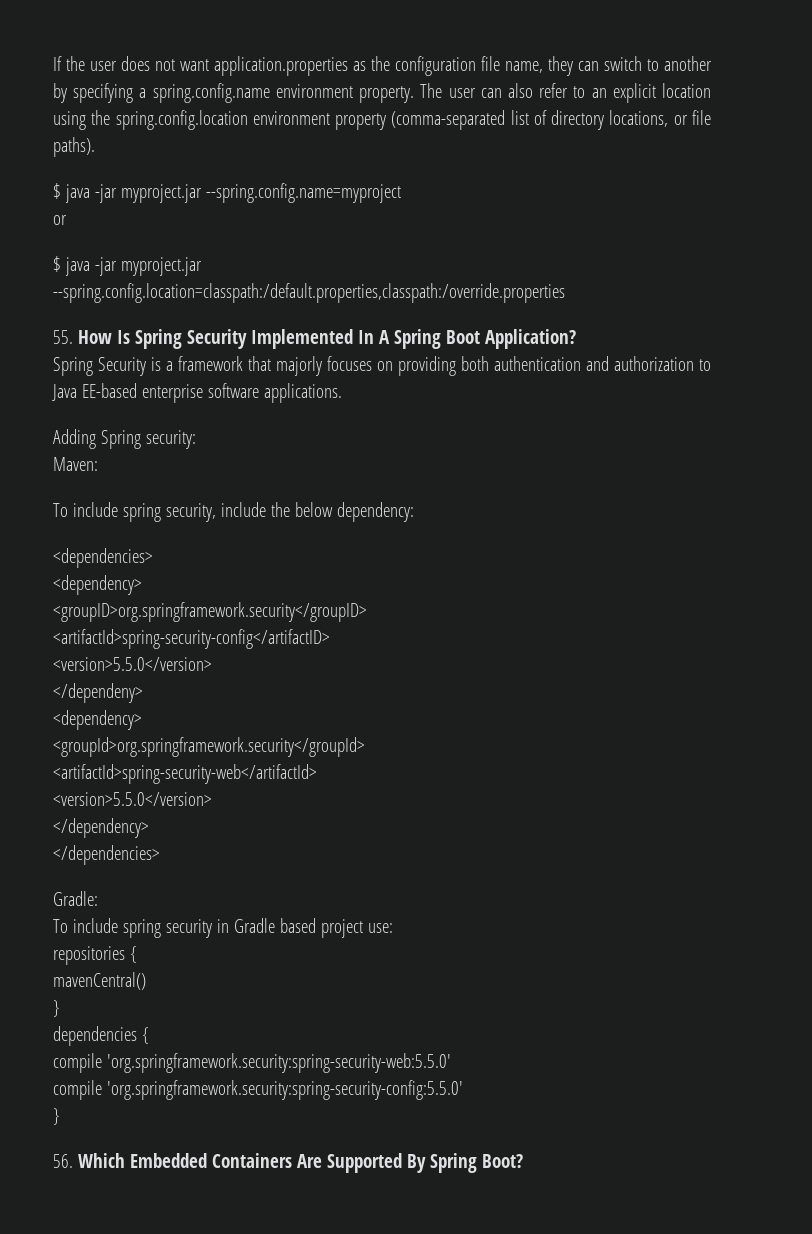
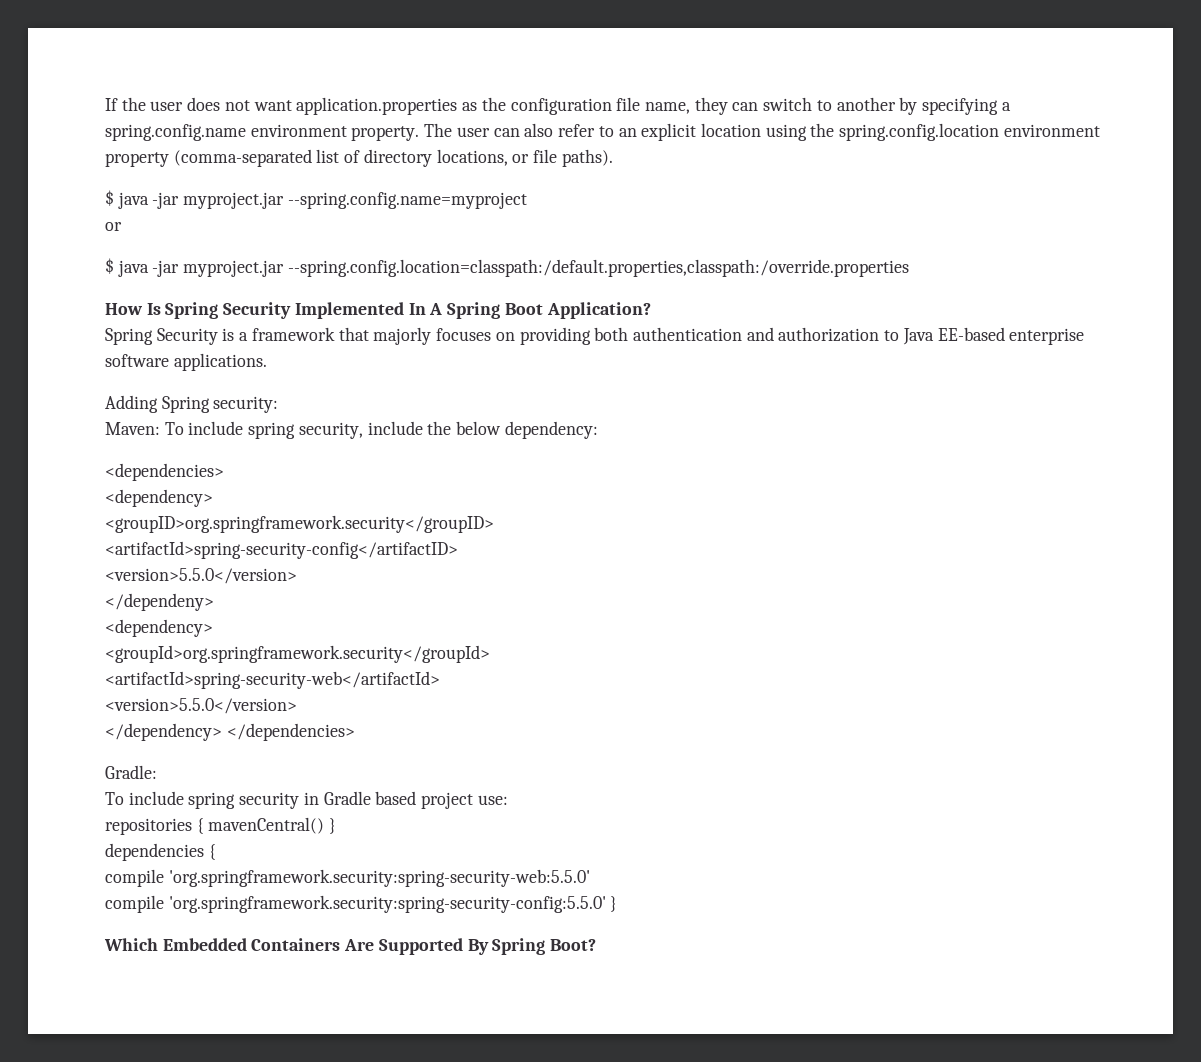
- 55. How Is Spring Security Implemented In A Spring Boot Application?
+ How Is Spring Security Implemented In A Spring Boot Application?
- Maven:
- To include spring security, include the below dependency:
+ Maven: To include spring security, include the below dependency:
- </dependency>
- </dependencies>
+ </dependency> </dependencies>
- repositories {
- mavenCentral()
- }
+ repositories { mavenCentral() }
- compile 'org.springframework.security:spring-security-config:5.5.0'
- }
- 56. Which Embedded Containers Are Supported By Spring Boot?
+ compile 'org.springframework.security:spring-security-config:5.5.0' }
+ Which Embedded Containers Are Supported By Spring Boot?

